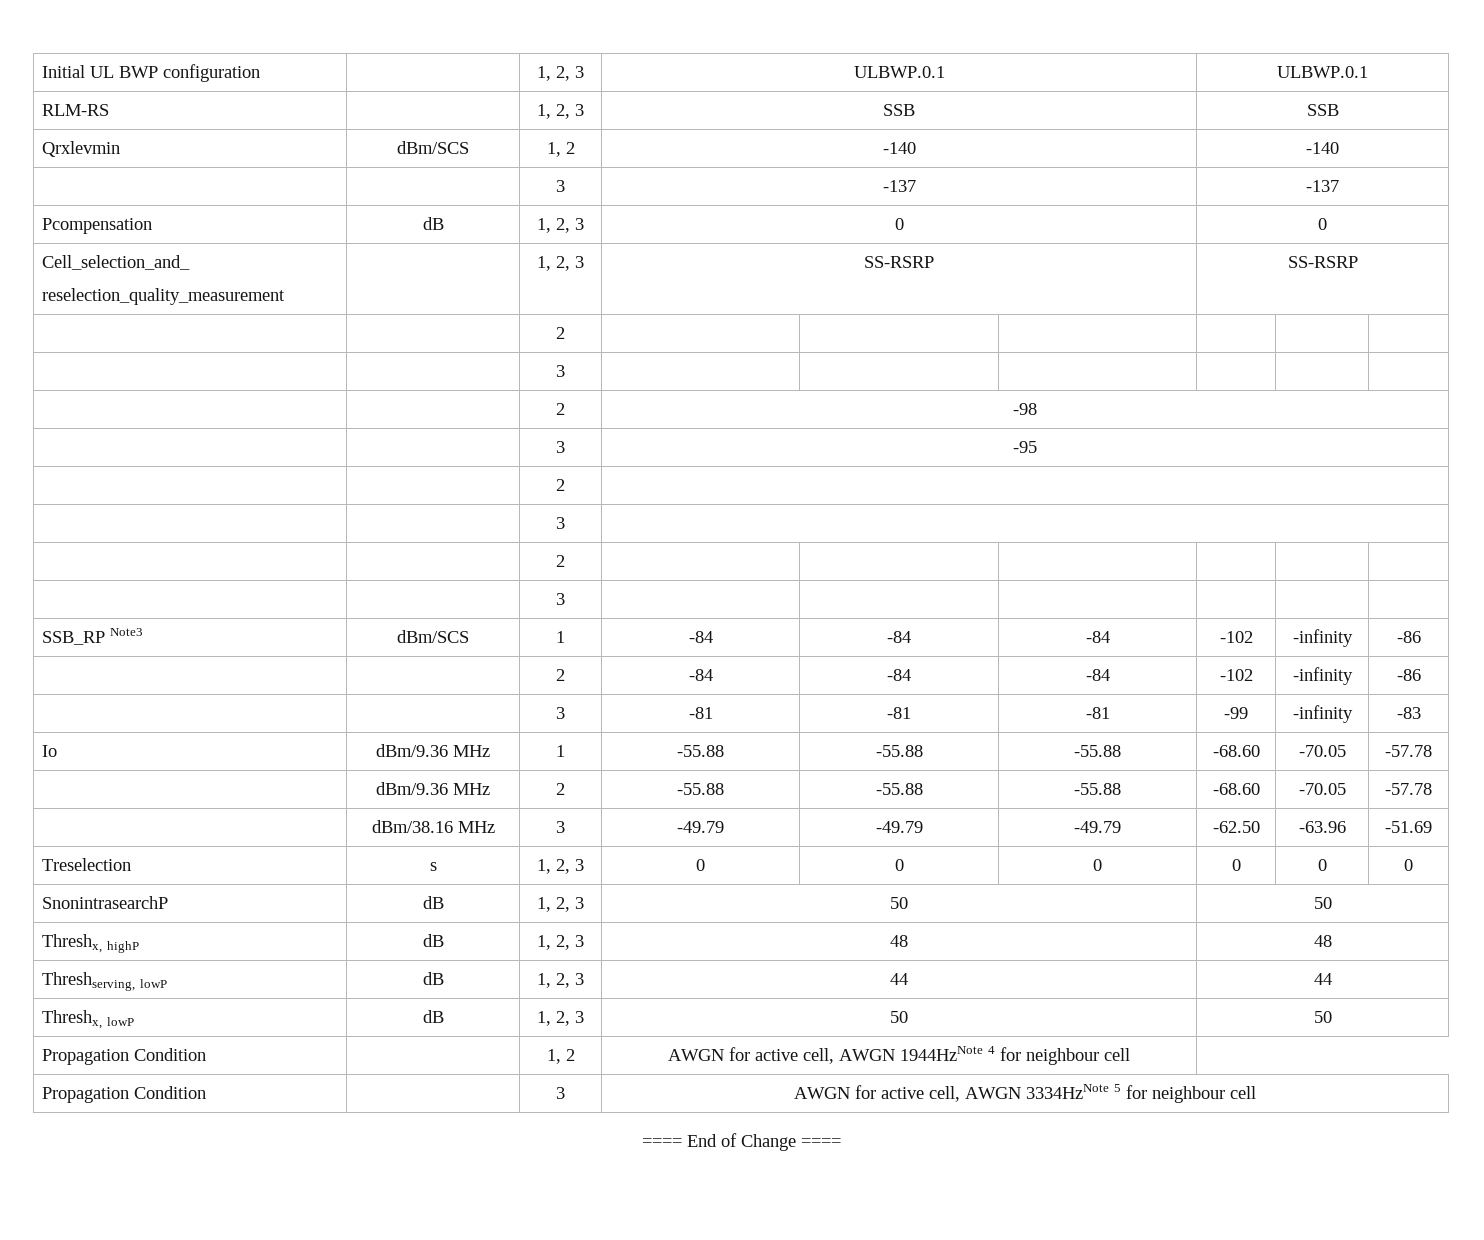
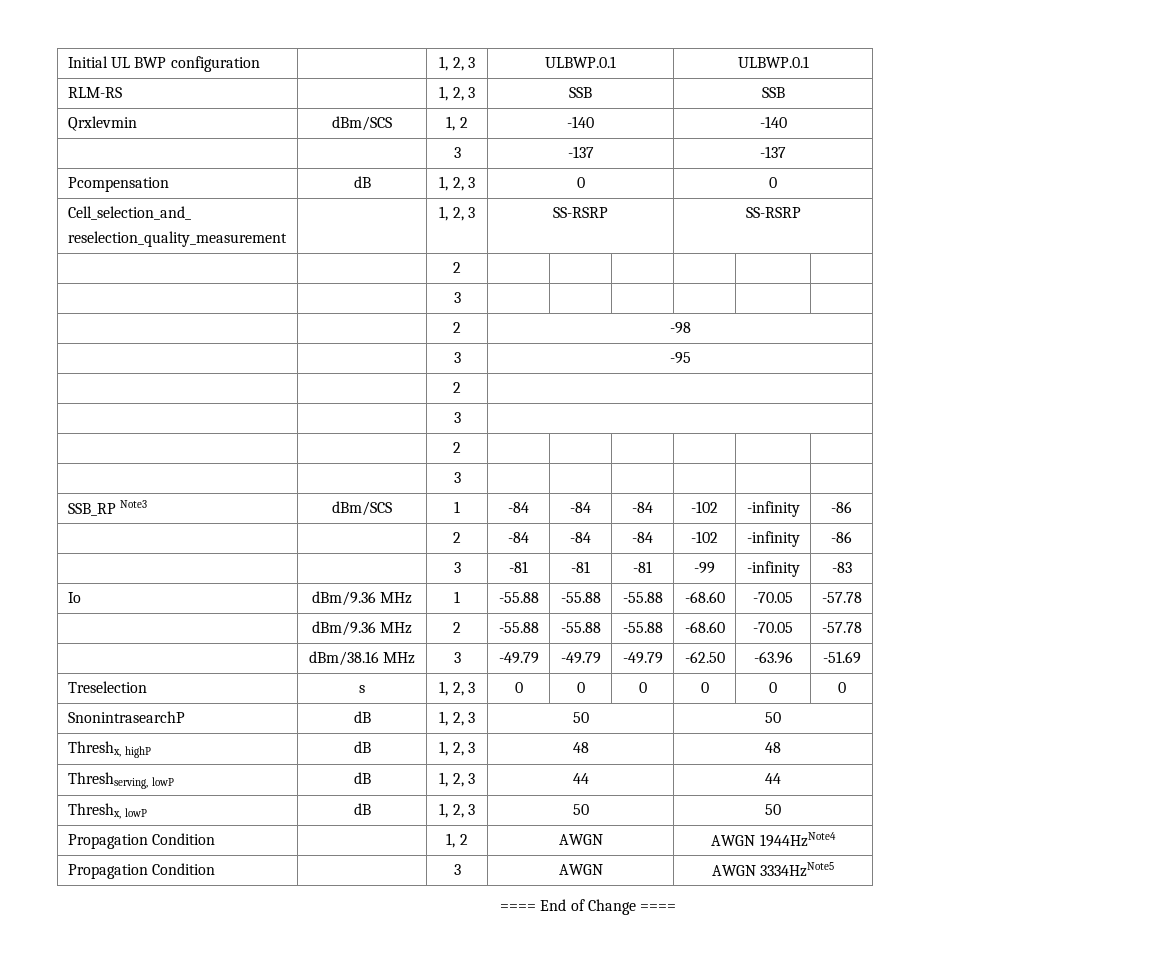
- Propagation Condition | | 1, 2 | AWGN for active cell, AWGN 1944HzNote 4 for neighbour cell
- Propagation Condition | | 3 | AWGN for active cell, AWGN 3334HzNote 5 for neighbour cell
+ Propagation Condition | | 1, 2 | AWGN | AWGN 1944HzNote4
+ Propagation Condition | | 3 | AWGN | AWGN 3334HzNote5

